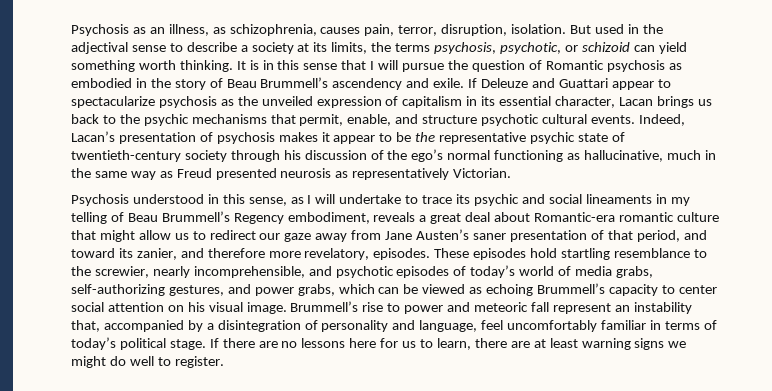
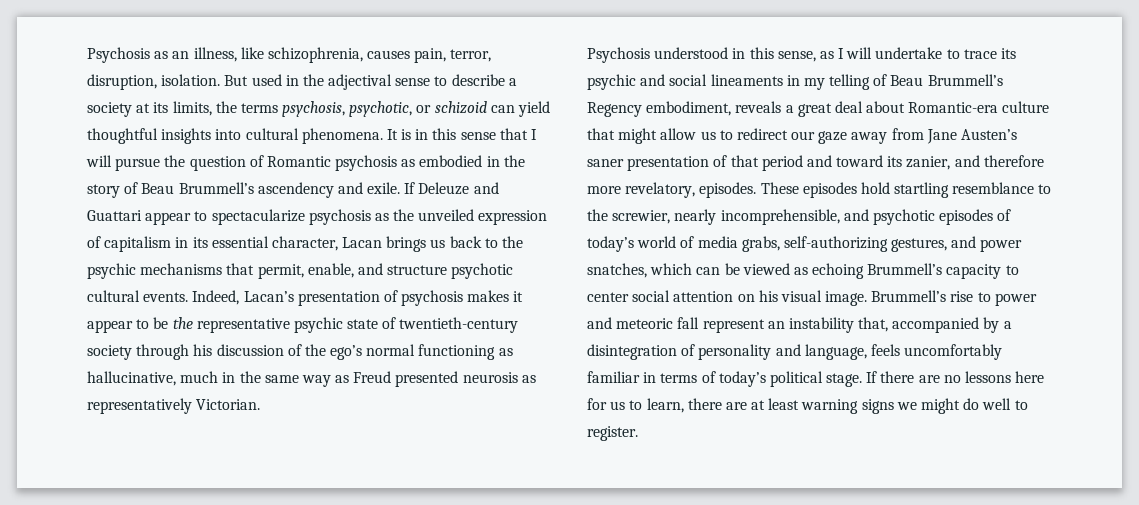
- Psychosis as an illness, as schizophrenia, causes pain, terror, disruption, isolation.
+ Psychosis as an illness, like schizophrenia, causes pain, terror, disruption, isolation.
- But used in the adjectival sense to describe a society at its limits, the terms psychosis, psychotic, or schizoid can yield something worth thinking.
+ But used in the adjectival sense to describe a society at its limits, the terms psychosis, psychotic, or schizoid can yield thoughtful insights into cultural phenomena.
- Psychosis understood in this sense, as I will undertake to trace its psychic and social lineaments in my telling of Beau Brummell’s Regency embodiment, reveals a great deal about Romantic-era romantic culture that might allow us to redirect our gaze away from Jane Austen’s saner presentation of that period, and toward its zanier, and therefore more revelatory, episodes.
+ Psychosis understood in this sense, as I will undertake to trace its psychic and social lineaments in my telling of Beau Brummell’s Regency embodiment, reveals a great deal about Romantic-era culture that might allow us to redirect our gaze away from Jane Austen’s saner presentation of that period and toward its zanier, and therefore more revelatory, episodes.
- These episodes hold startling resemblance to the screwier, nearly incomprehensible, and psychotic episodes of today’s world of media grabs, self-authorizing gestures, and power grabs, which can be viewed as echoing Brummell’s capacity to center social attention on his visual image.
+ These episodes hold startling resemblance to the screwier, nearly incomprehensible, and psychotic episodes of today’s world of media grabs, self-authorizing gestures, and power snatches, which can be viewed as echoing Brummell’s capacity to center social attention on his visual image.
- Brummell’s rise to power and meteoric fall represent an instability that, accompanied by a disintegration of personality and language, feel uncomfortably familiar in terms of today’s political stage.
+ Brummell’s rise to power and meteoric fall represent an instability that, accompanied by a disintegration of personality and language, feels uncomfortably familiar in terms of today’s political stage.

